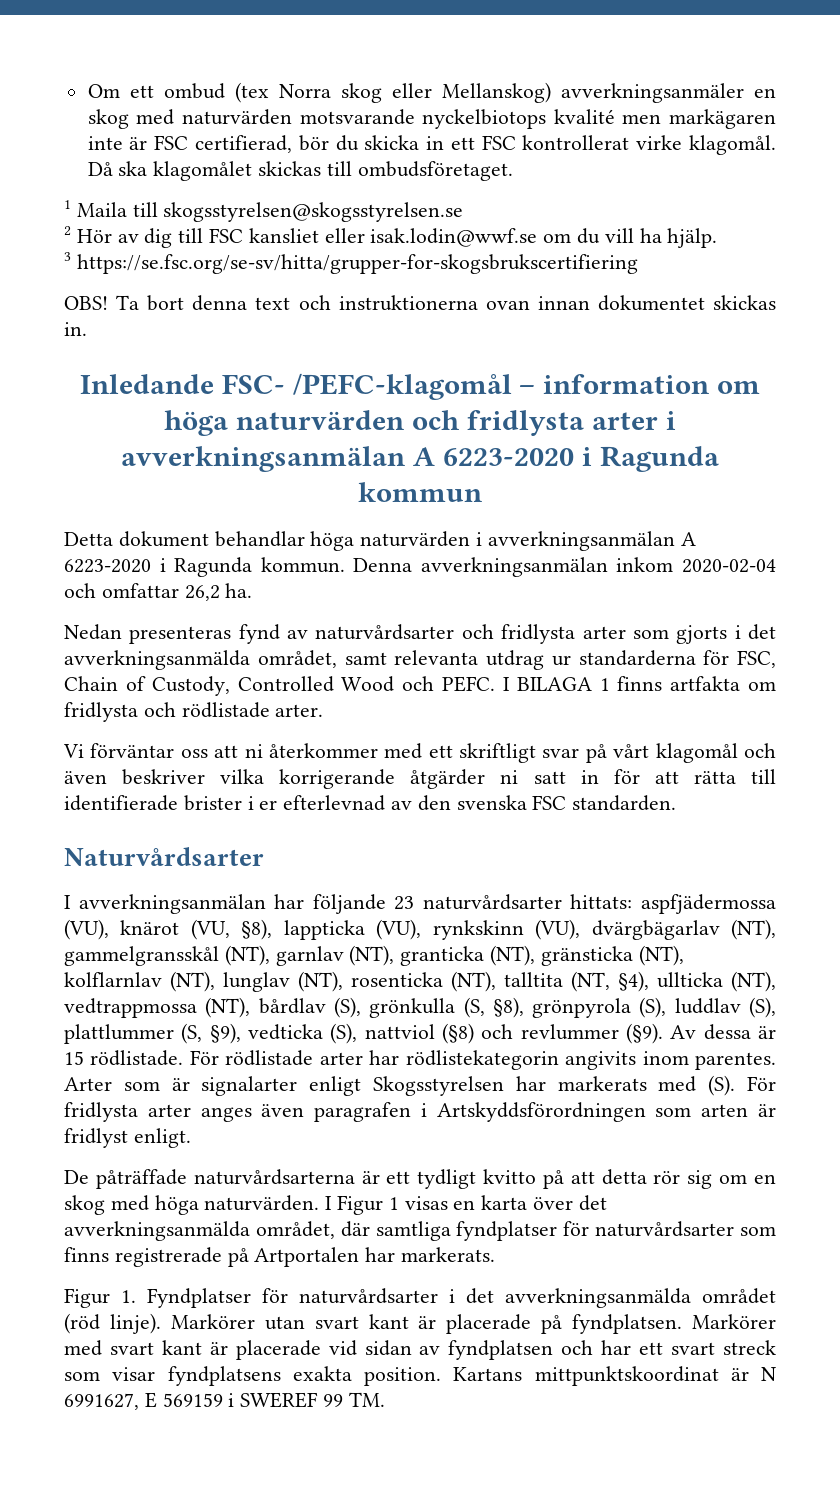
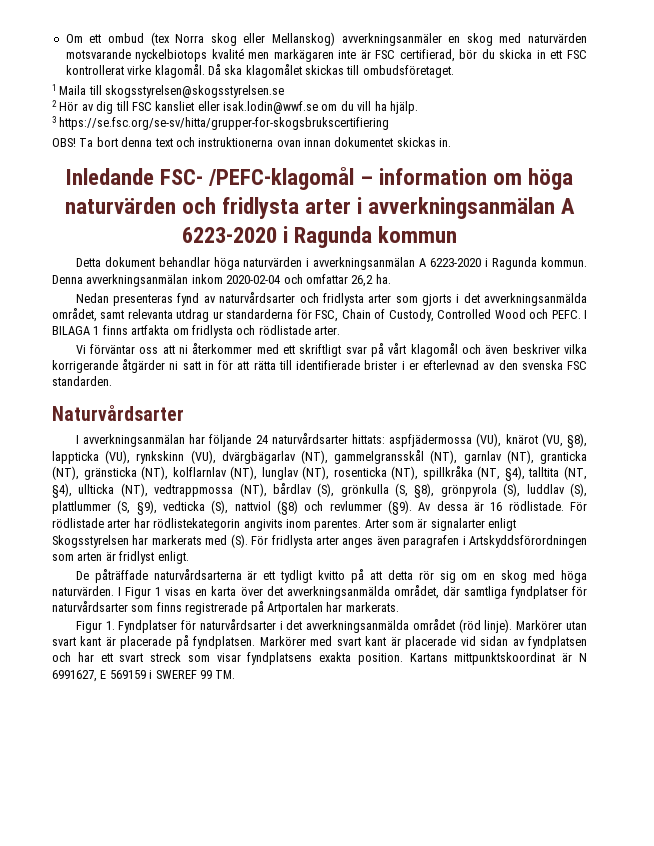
- I avverkningsanmälan har följande 23 naturvårdsarter hittats: aspfjädermossa (VU), knärot (VU, §8), lappticka (VU), rynkskinn (VU), dvärgbägarlav (NT), gammelgransskål (NT), garnlav (NT), granticka (NT), gränsticka (NT), kolflarnlav (NT), lunglav (NT), rosenticka (NT), talltita (NT, §4), ullticka (NT), vedtrappmossa (NT), bårdlav (S), grönkulla (S, §8), grönpyrola (S), luddlav (S), plattlummer (S, §9), vedticka (S), nattviol (§8) och revlummer (§9).
+ I avverkningsanmälan har följande 24 naturvårdsarter hittats: aspfjädermossa (VU), knärot (VU, §8), lappticka (VU), rynkskinn (VU), dvärgbägarlav (NT), gammelgransskål (NT), garnlav (NT), granticka (NT), gränsticka (NT), kolflarnlav (NT), lunglav (NT), rosenticka (NT), spillkråka (NT, §4), talltita (NT, §4), ullticka (NT), vedtrappmossa (NT), bårdlav (S), grönkulla (S, §8), grönpyrola (S), luddlav (S), plattlummer (S, §9), vedticka (S), nattviol (§8) och revlummer (§9).
- Av dessa är 15 rödlistade.
+ Av dessa är 16 rödlistade.

